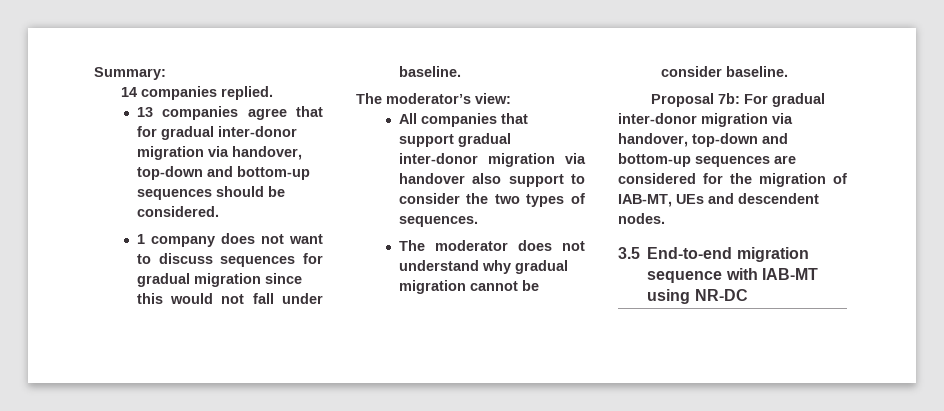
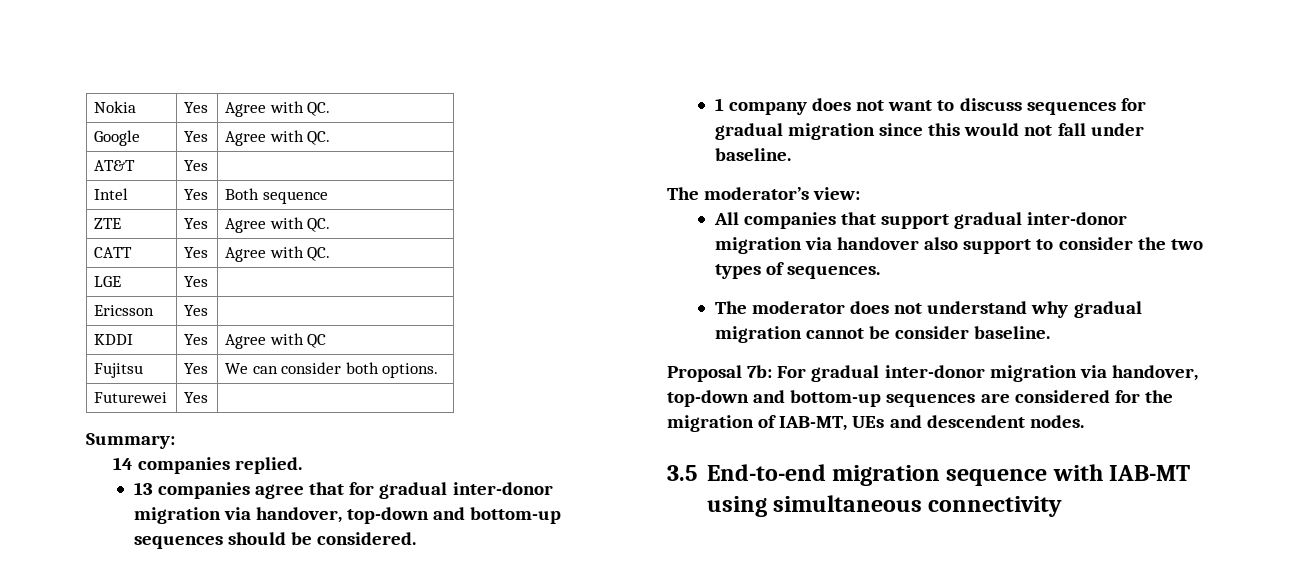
+ Nokia | Yes | Agree with QC.
+ Google | Yes | Agree with QC.
+ AT&T | Yes |
+ Intel | Yes | Both sequence
+ ZTE | Yes | Agree with QC.
+ CATT | Yes | Agree with QC.
+ LGE | Yes |
+ Ericsson | Yes |
+ KDDI | Yes | Agree with QC
+ Fujitsu | Yes | We can consider both options.
+ Futurewei | Yes |
- 3.5 End-to-end migration sequence with IAB-MT using NR-DC
+ 3.5 End-to-end migration sequence with IAB-MT using simultaneous connectivity

